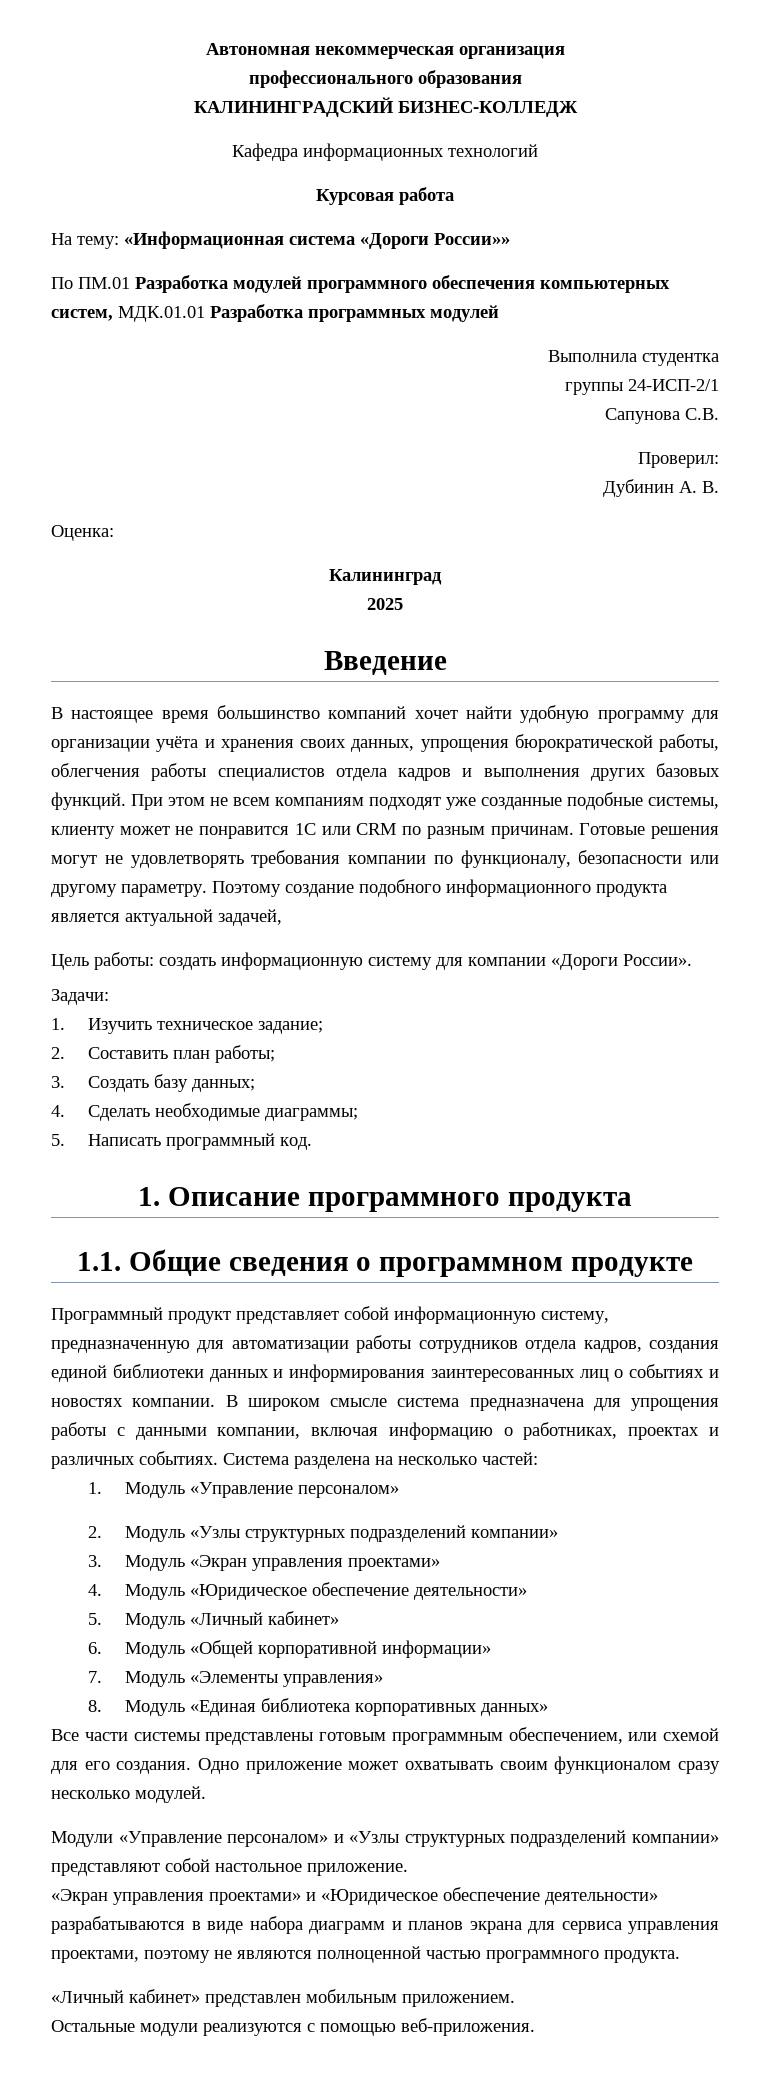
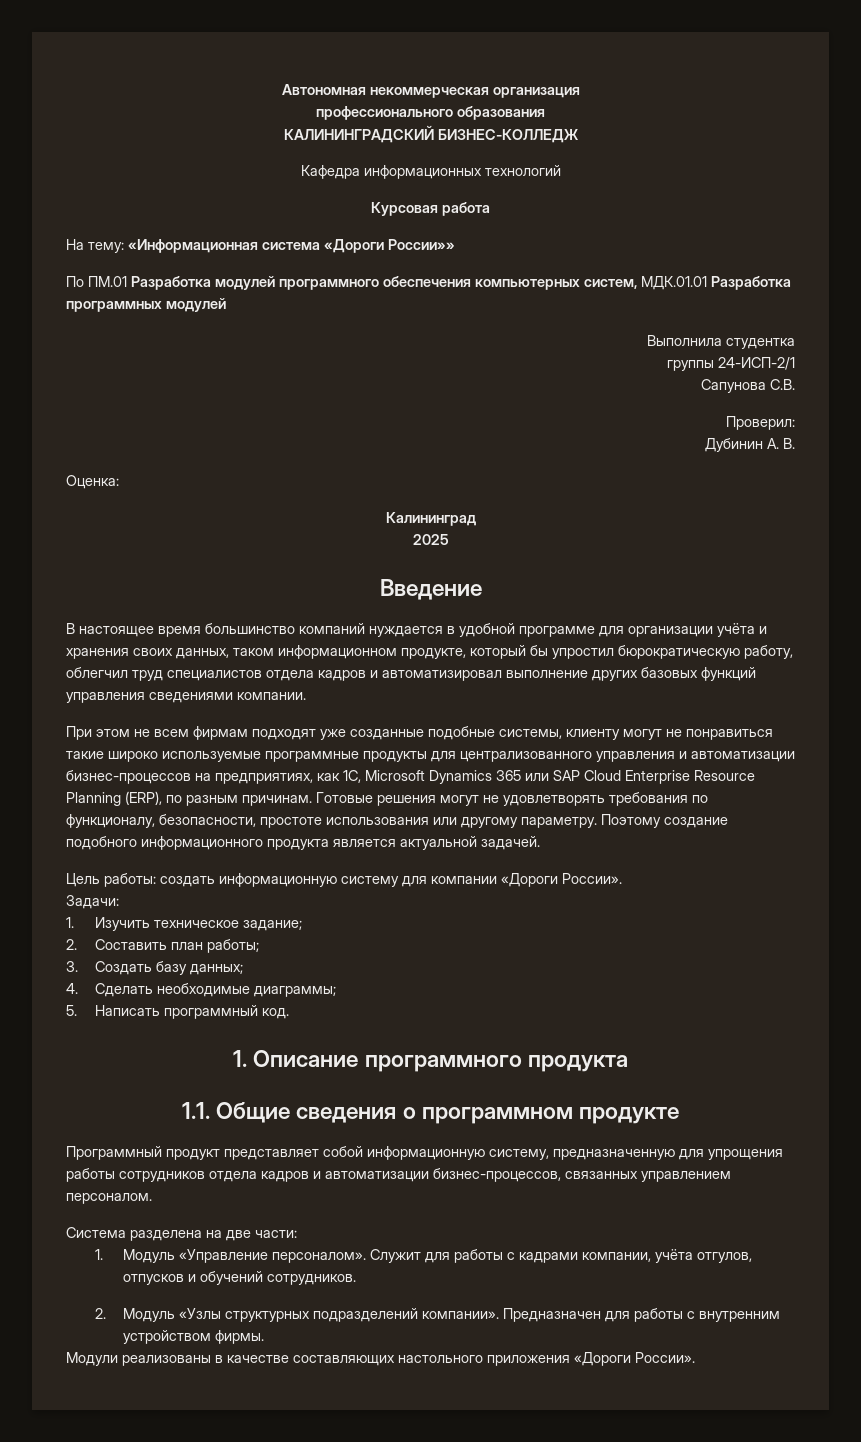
- В настоящее время большинство компаний хочет найти удобную программу для организации учёта и хранения своих данных, упрощения бюрократической работы, облегчения работы специалистов отдела кадров и выполнения других базовых функций. При этом не всем компаниям подходят уже созданные подобные системы, клиенту может не понравится 1С или CRM по разным причинам.
+ В настоящее время большинство компаний нуждается в удобной программе для организации учёта и хранения своих данных, таком информационном продукте, который бы упростил бюрократическую работу, облегчил труд специалистов отдела кадров и автоматизировал выполнение других базовых функций управления сведениями компании.
+ При этом не всем фирмам подходят уже созданные подобные системы, клиенту могут не понравиться такие широко используемые программные продукты для централизованного управления и автоматизации бизнес-процессов на предприятиях, как 1С, Microsoft Dynamics 365 или SAP Cloud Enterprise Resource Planning (ERP), по разным причинам.
- Готовые решения могут не удовлетворять требования компании по функционалу, безопасности или другому параметру.
+ Готовые решения могут не удовлетворять требования по функционалу, безопасности, простоте использования или другому параметру.
- Поэтому создание подобного информационного продукта является актуальной задачей,
+ Поэтому создание подобного информационного продукта является актуальной задачей.
- Программный продукт представляет собой информационную систему, предназначенную для автоматизации работы сотрудников отдела кадров, создания единой библиотеки данных и информирования заинтересованных лиц о событиях и новостях компании. В широком смысле система предназначена для упрощения работы с данными компании, включая информацию о работниках, проектах и различных событиях. Система разделена на несколько частей:
+ Программный продукт представляет собой информационную систему, предназначенную для упрощения работы сотрудников отдела кадров и автоматизации бизнес-процессов, связанных управлением персоналом.
+ Система разделена на две части:
- 1. Модуль «Управление персоналом»
+ 1. Модуль «Управление персоналом». Служит для работы с кадрами компании, учёта отгулов, отпусков и обучений сотрудников.
- 2. Модуль «Узлы структурных подразделений компании»
- 3. Модуль «Экран управления проектами»
- 4. Модуль «Юридическое обеспечение деятельности»
- 5. Модуль «Личный кабинет»
- 6. Модуль «Общей корпоративной информации»
- 7. Модуль «Элементы управления»
- 8. Модуль «Единая библиотека корпоративных данных»
- Все части системы представлены готовым программным обеспечением, или схемой для его создания. Одно приложение может охватывать своим функционалом сразу несколько модулей.
- Модули «Управление персоналом» и «Узлы структурных подразделений компании» представляют собой настольное приложение.
- «Экран управления проектами» и «Юридическое обеспечение деятельности» разрабатываются в виде набора диаграмм и планов экрана для сервиса управления проектами, поэтому не являются полноценной частью программного продукта.
- «Личный кабинет» представлен мобильным приложением.
- Остальные модули реализуются с помощью веб-приложения.
+ 2. Модуль «Узлы структурных подразделений компании». Предназначен для работы с внутренним устройством фирмы.
+ Модули реализованы в качестве составляющих настольного приложения «Дороги России».

